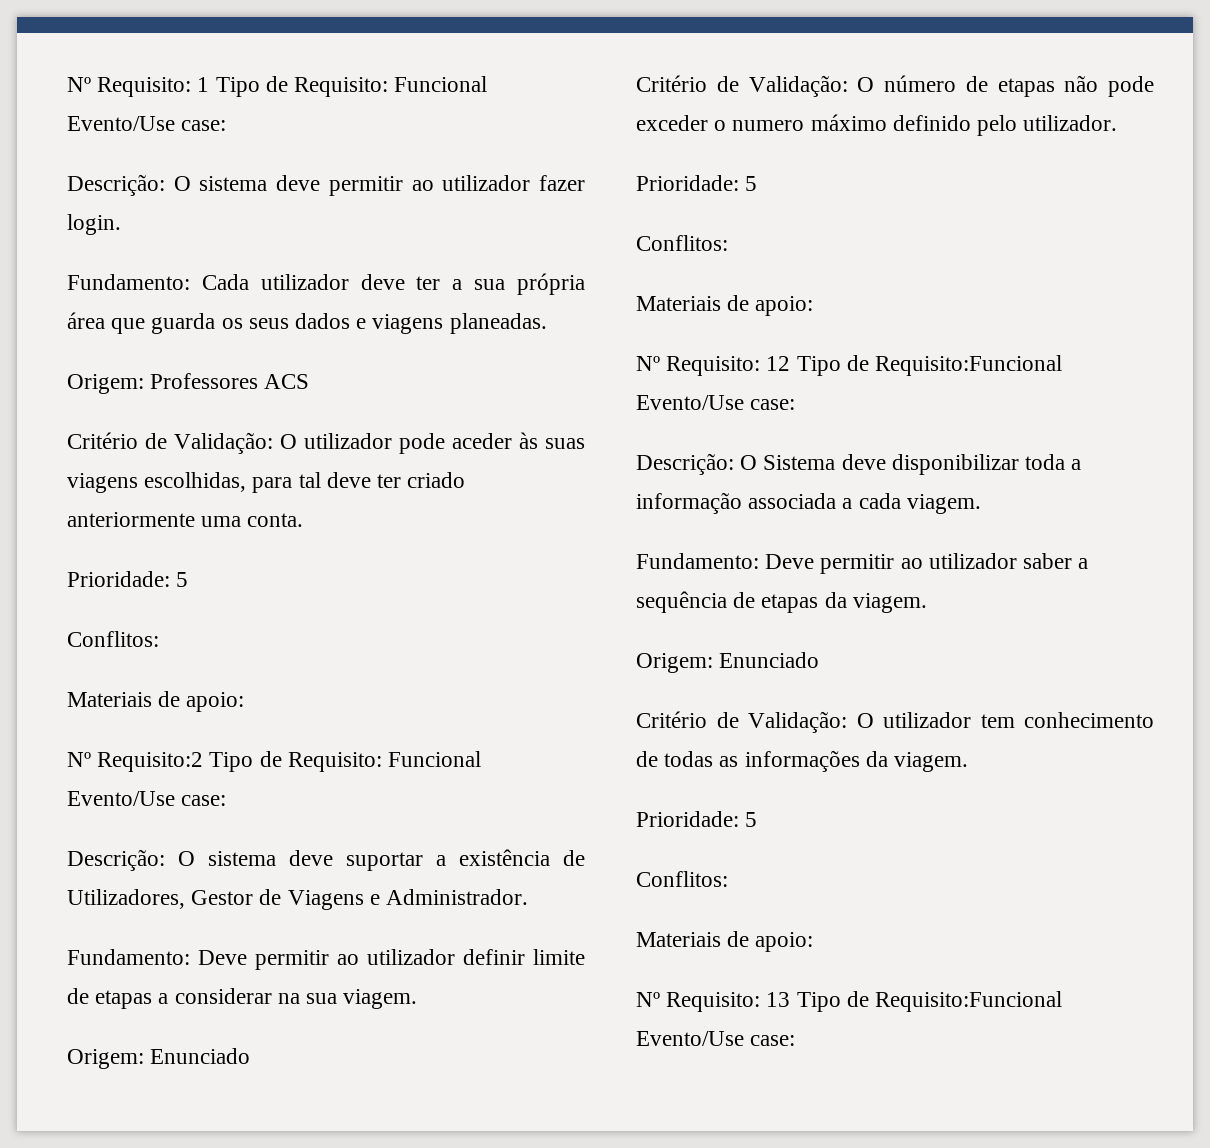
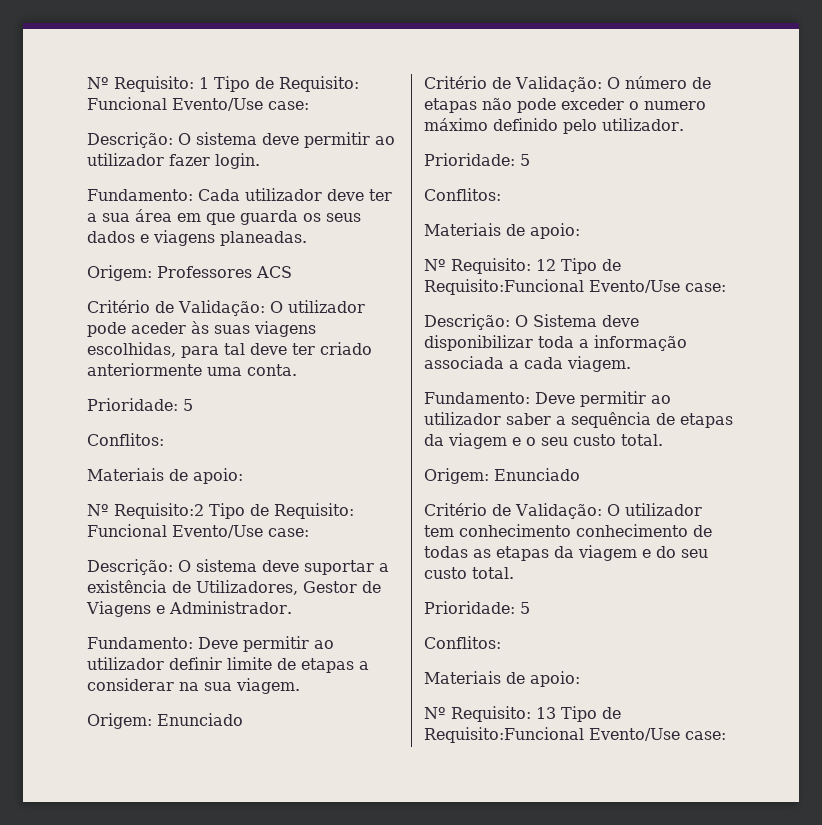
- Fundamento: Cada utilizador deve ter a sua própria área que guarda os seus dados e viagens planeadas.
+ Fundamento: Cada utilizador deve ter a sua área em que guarda os seus dados e viagens planeadas.
- Fundamento: Deve permitir ao utilizador saber a sequência de etapas da viagem.
+ Fundamento: Deve permitir ao utilizador saber a sequência de etapas da viagem e o seu custo total.
- Critério de Validação: O utilizador tem conhecimento de todas as informações da viagem.
+ Critério de Validação: O utilizador tem conhecimento conhecimento de todas as etapas da viagem e do seu custo total.

